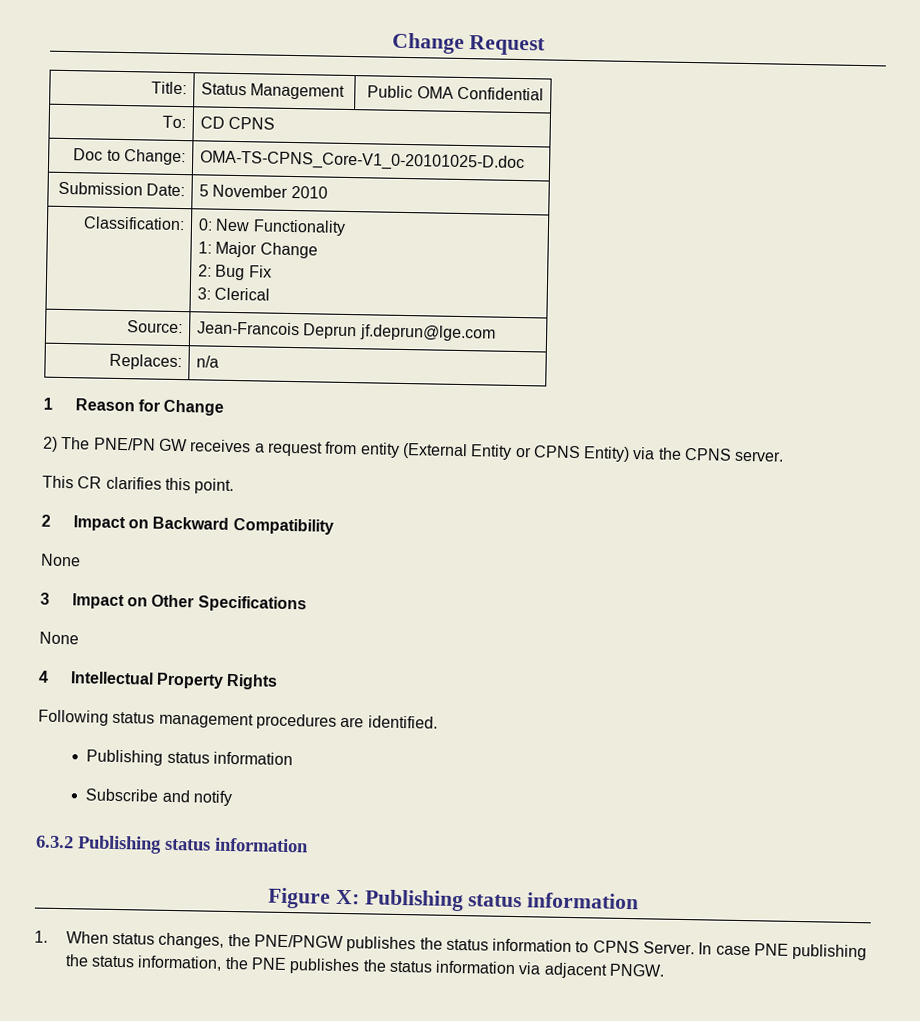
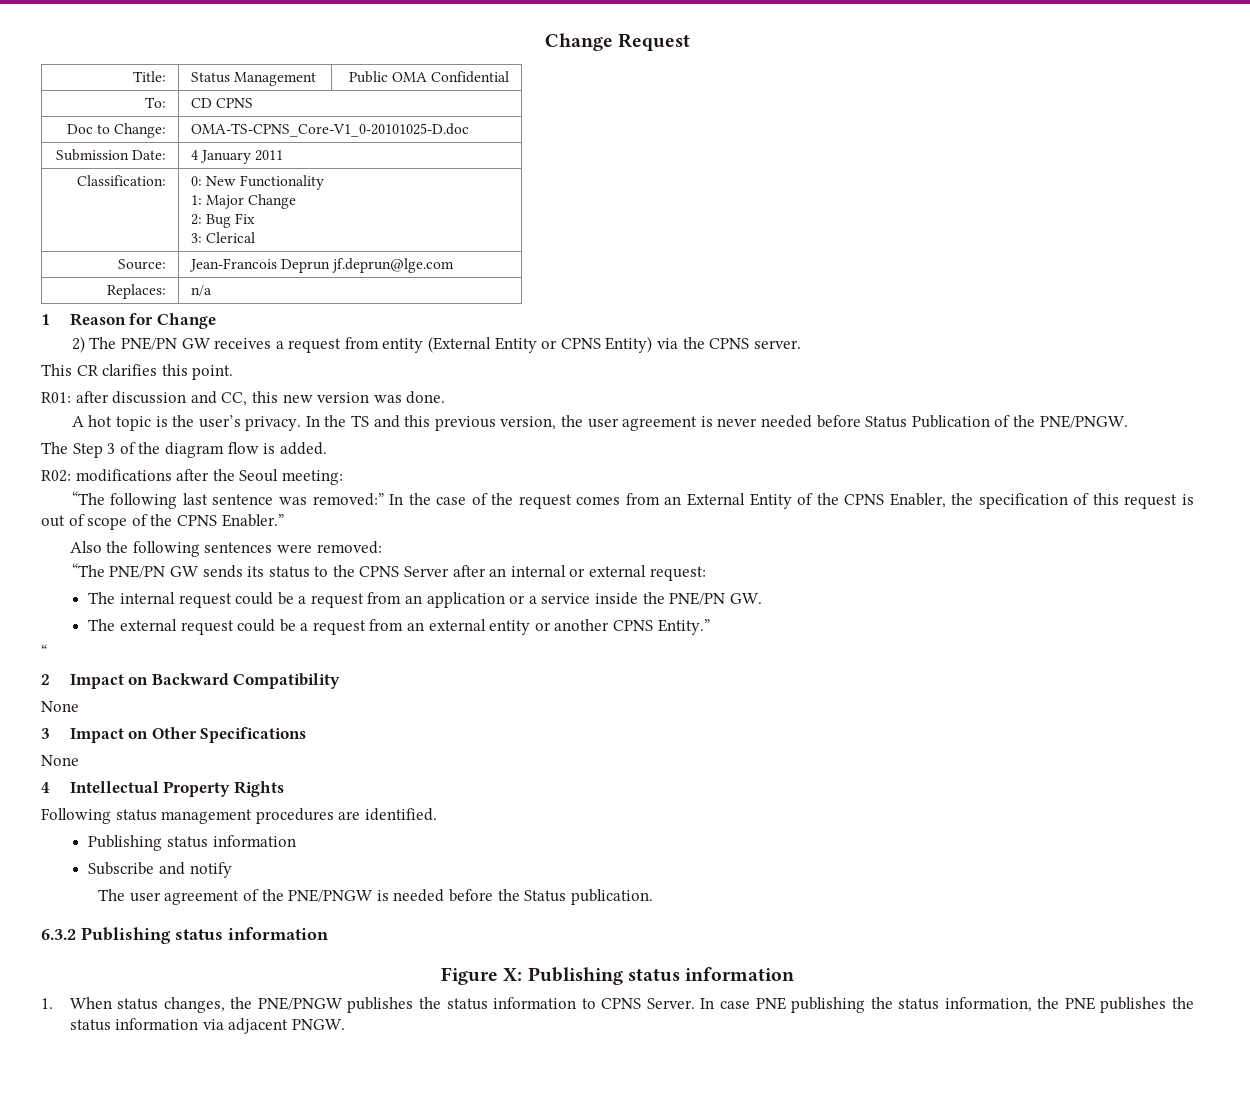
- Submission Date: | 5 November 2010
+ Submission Date: | 4 January 2011
+ R01: after discussion and CC, this new version was done.
+ A hot topic is the user’s privacy. In the TS and this previous version, the user agreement is never needed before Status Publication of the PNE/PNGW.
+ The Step 3 of the diagram flow is added.
+ R02: modifications after the Seoul meeting:
+ “The following last sentence was removed:” In the case of the request comes from an External Entity of the CPNS Enabler, the specification of this request is out of scope of the CPNS Enabler.”
+ Also the following sentences were removed:
+ “The PNE/PN GW sends its status to the CPNS Server after an internal or external request:
+ The internal request could be a request from an application or a service inside the PNE/PN GW.
+ The external request could be a request from an external entity or another CPNS Entity.”
+ “
+ The user agreement of the PNE/PNGW is needed before the Status publication.

